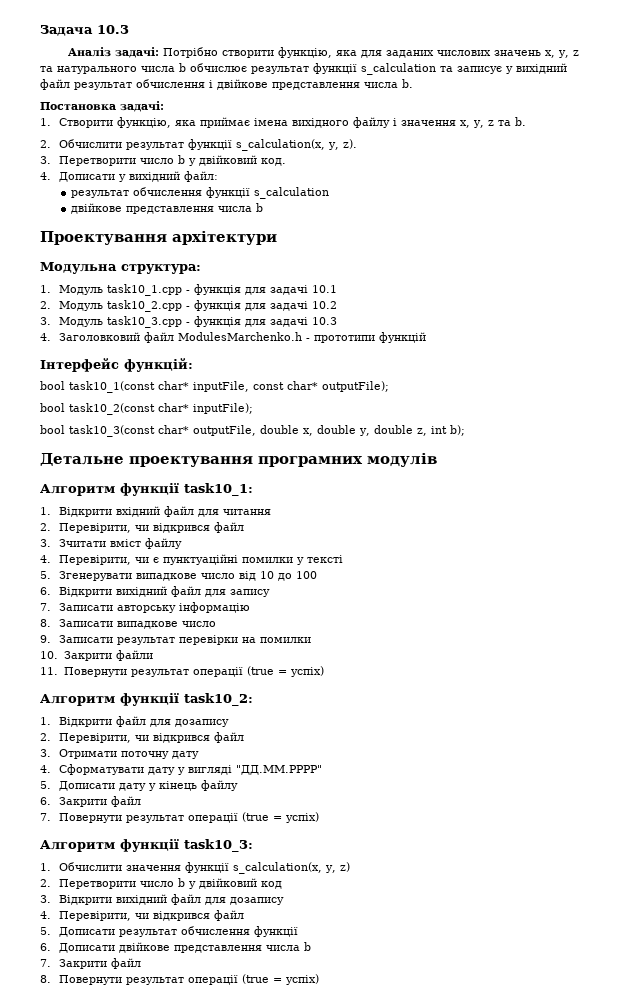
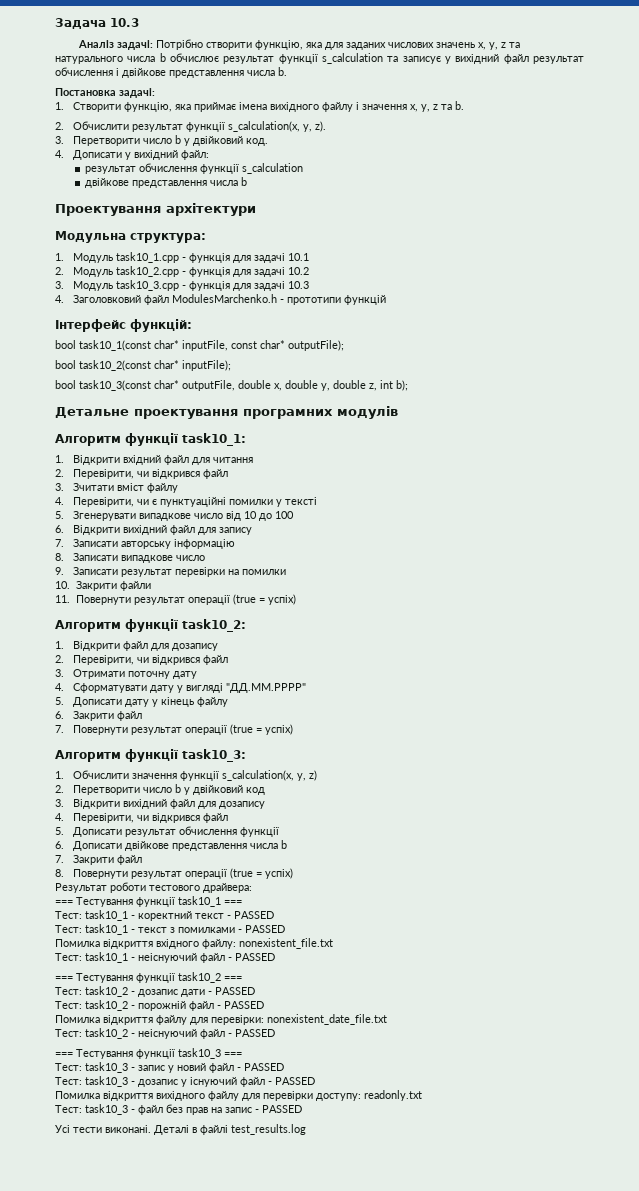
+ Результат роботи тестового драйвера:
+ === Тестування функції task10_1 ===
+ Тест: task10_1 - коректний текст - PASSED
+ Тест: task10_1 - текст з помилками - PASSED
+ Помилка відкриття вхідного файлу: nonexistent_file.txt
+ Тест: task10_1 - неіснуючий файл - PASSED
+ === Тестування функції task10_2 ===
+ Тест: task10_2 - дозапис дати - PASSED
+ Тест: task10_2 - порожній файл - PASSED
+ Помилка відкриття файлу для перевірки: nonexistent_date_file.txt
+ Тест: task10_2 - неіснуючий файл - PASSED
+ === Тестування функції task10_3 ===
+ Тест: task10_3 - запис у новий файл - PASSED
+ Тест: task10_3 - дозапис у існуючий файл - PASSED
+ Помилка відкриття вихідного файлу для перевірки доступу: readonly.txt
+ Тест: task10_3 - файл без прав на запис - PASSED
+ Усі тести виконані. Деталі в файлі test_results.log

